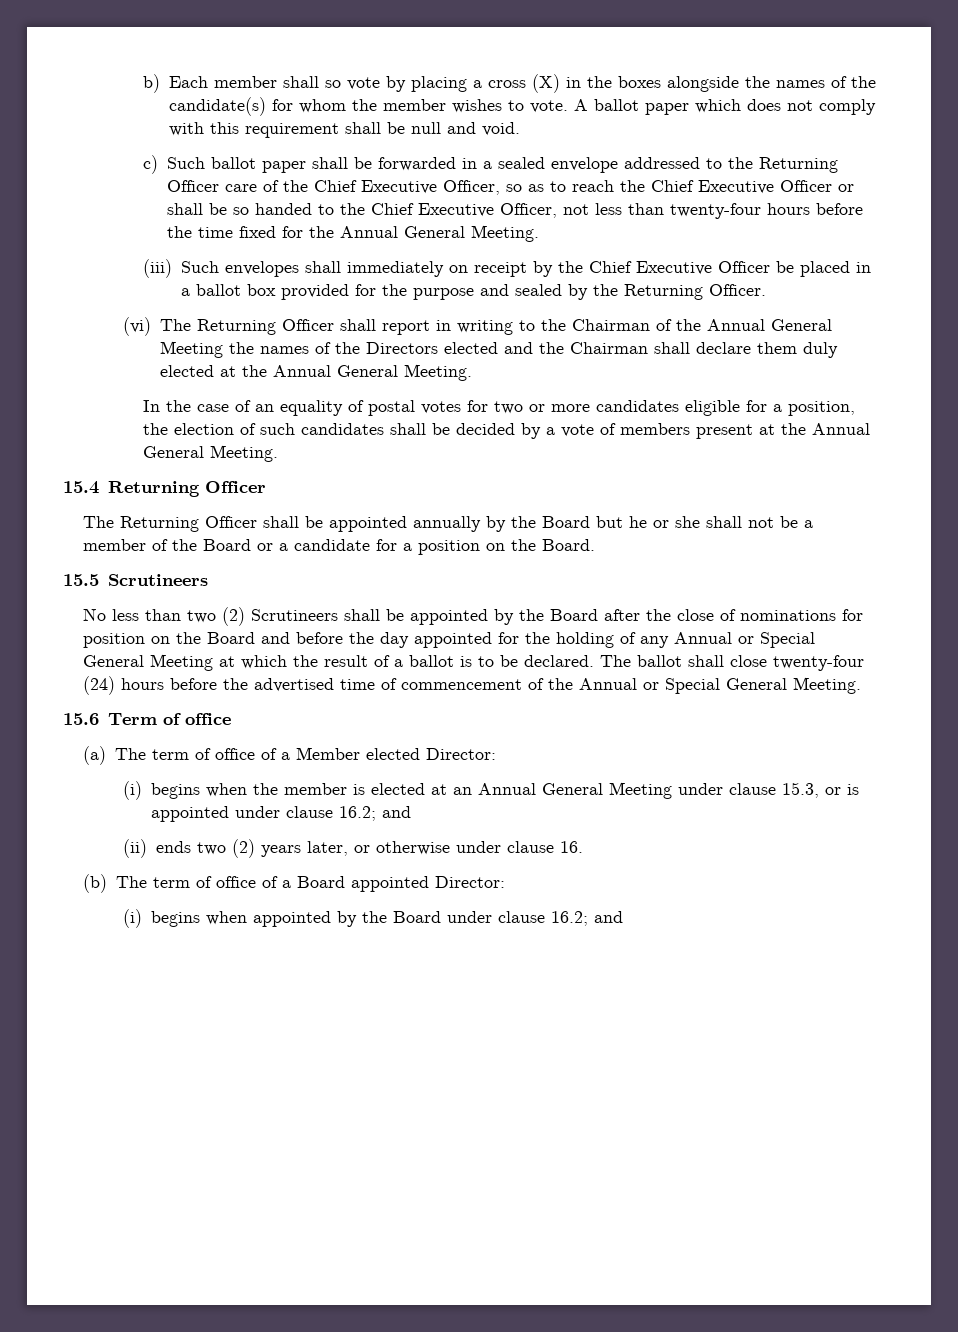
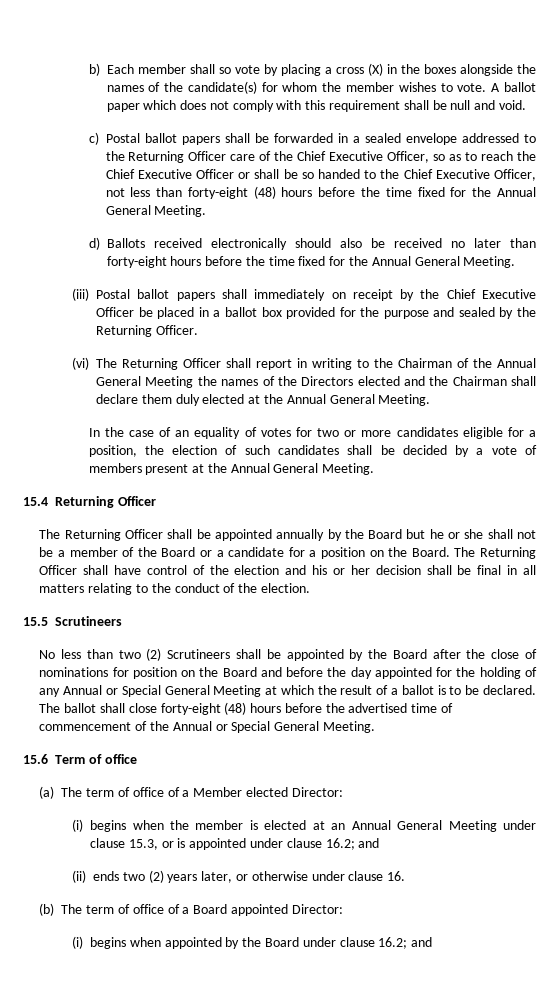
- c) Such ballot paper shall be forwarded in a sealed envelope addressed to the Returning Officer care of the Chief Executive Officer, so as to reach the Chief Executive Officer or shall be so handed to the Chief Executive Officer, not less than twenty-four hours before the time fixed for the Annual General Meeting.
+ c) Postal ballot papers shall be forwarded in a sealed envelope addressed to the Returning Officer care of the Chief Executive Officer, so as to reach the Chief Executive Officer or shall be so handed to the Chief Executive Officer, not less than forty-eight (48) hours before the time fixed for the Annual General Meeting.
- (iii) Such envelopes shall immediately on receipt by the Chief Executive Officer be placed in a ballot box provided for the purpose and sealed by the Returning Officer.
+ d) Ballots received electronically should also be received no later than forty-eight hours before the time fixed for the Annual General Meeting.
+ (iii) Postal ballot papers shall immediately on receipt by the Chief Executive Officer be placed in a ballot box provided for the purpose and sealed by the Returning Officer.
- In the case of an equality of postal votes for two or more candidates eligible for a position, the election of such candidates shall be decided by a vote of members present at the Annual General Meeting.
+ In the case of an equality of votes for two or more candidates eligible for a position, the election of such candidates shall be decided by a vote of members present at the Annual General Meeting.
+ The Returning Officer shall have control of the election and his or her decision shall be final in all matters relating to the conduct of the election.
- The ballot shall close twenty-four (24) hours before the advertised time of commencement of the Annual or Special General Meeting.
+ The ballot shall close forty-eight (48) hours before the advertised time of commencement of the Annual or Special General Meeting.

